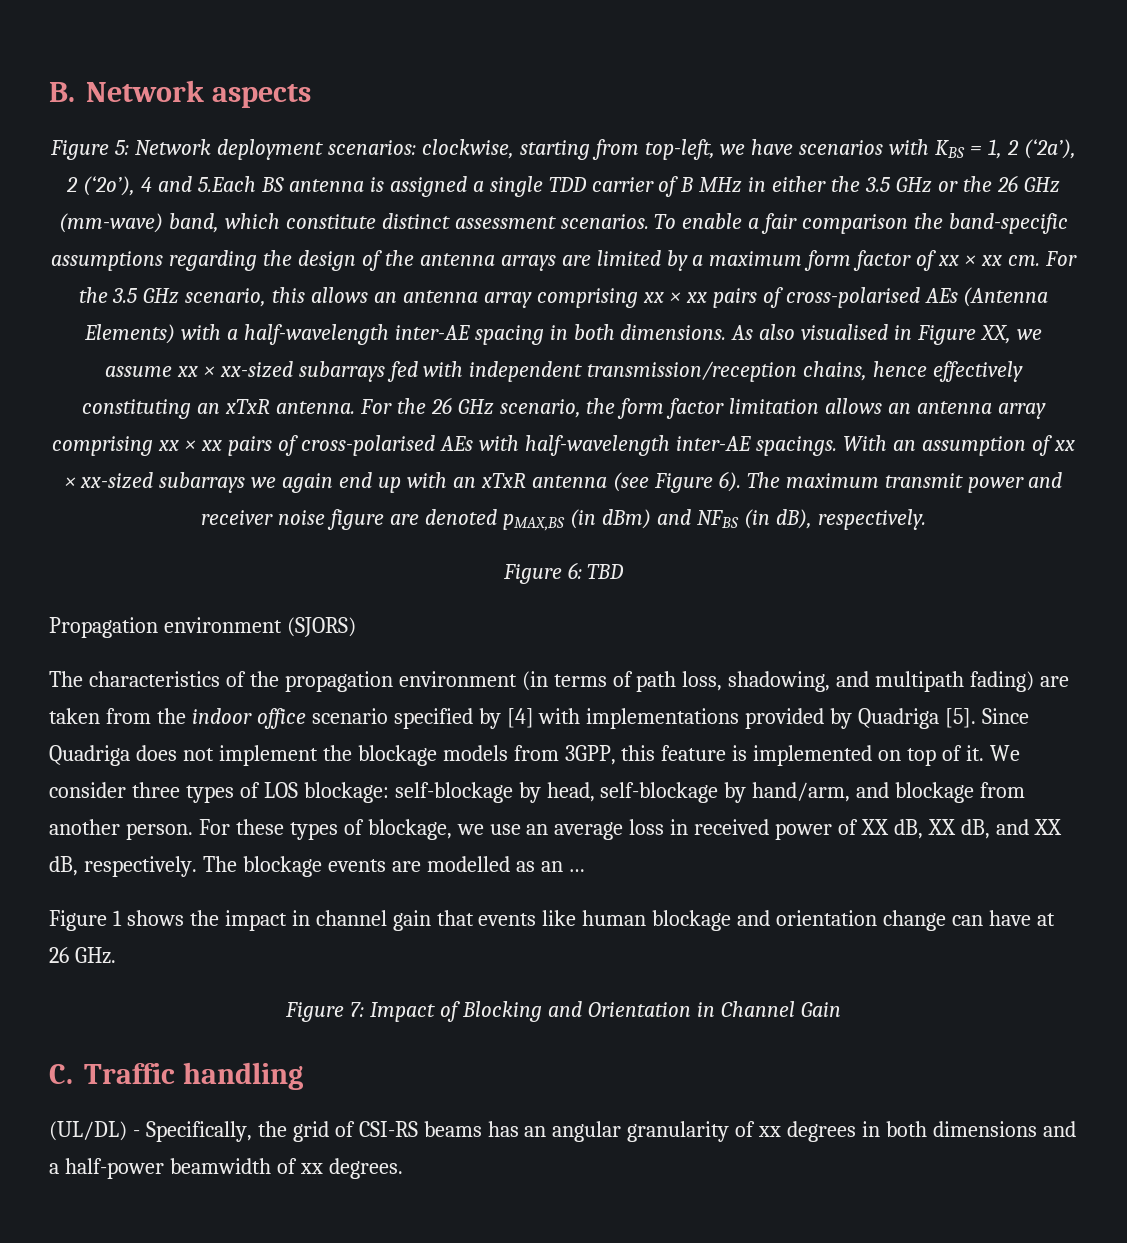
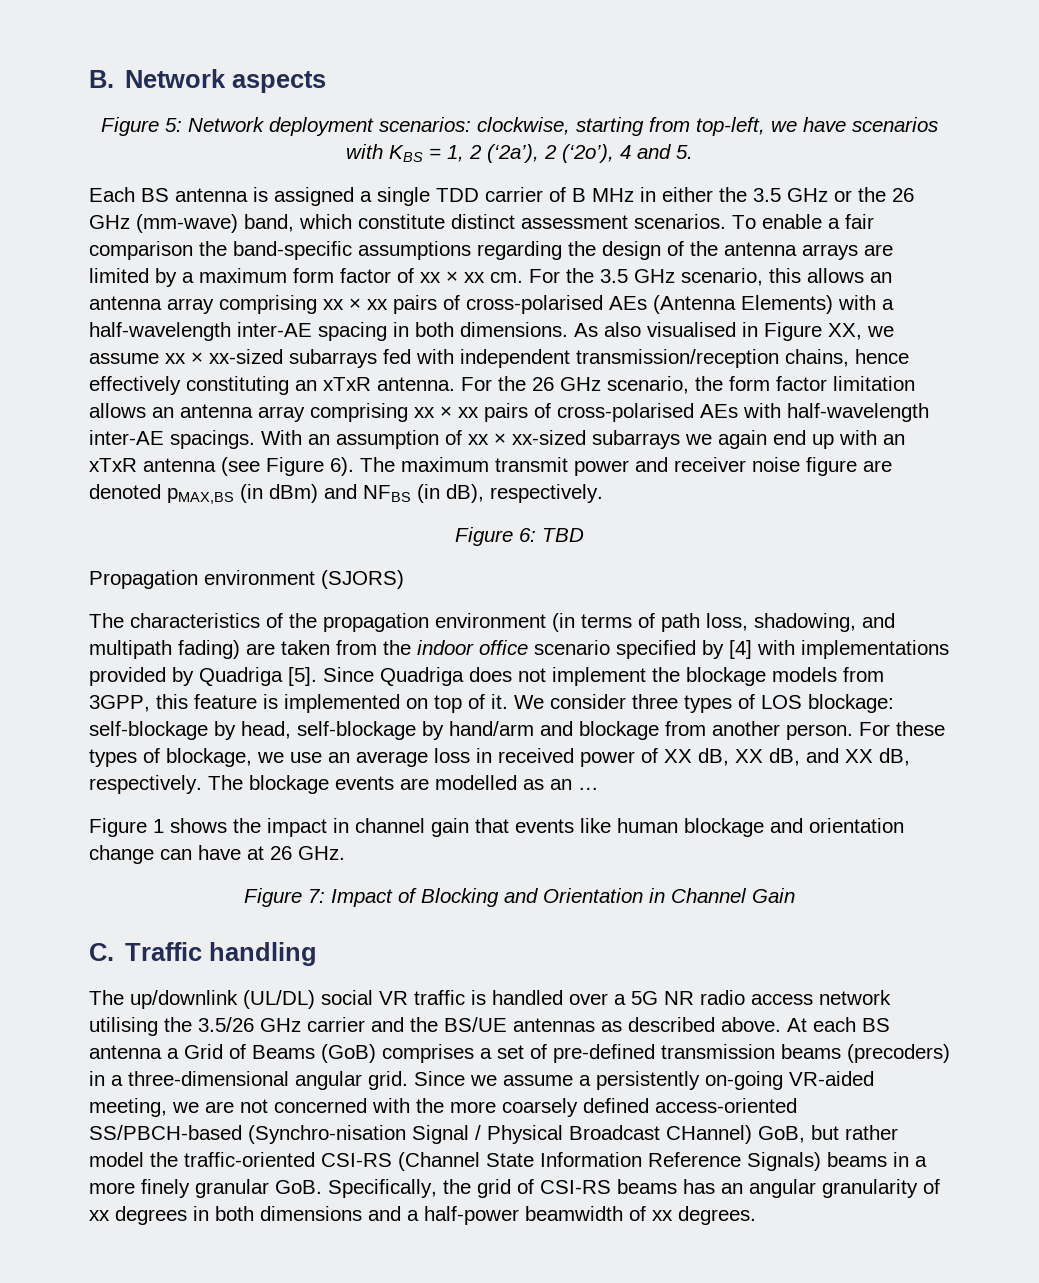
- Figure 5: Network deployment scenarios: clockwise, starting from top-left, we have scenarios with KBS = 1, 2 (‘2a’), 2 (‘2o’), 4 and 5.Each BS antenna is assigned a single TDD carrier of B MHz in either the 3.5 GHz or the 26 GHz (mm-wave) band, which constitute distinct assessment scenarios.
+ Figure 5: Network deployment scenarios: clockwise, starting from top-left, we have scenarios with KBS = 1, 2 (‘2a’), 2 (‘2o’), 4 and 5.
+ Each BS antenna is assigned a single TDD carrier of B MHz in either the 3.5 GHz or the 26 GHz (mm-wave) band, which constitute distinct assessment scenarios.
- We consider three types of LOS blockage: self-blockage by head, self-blockage by hand/arm, and blockage from another person.
+ We consider three types of LOS blockage: self-blockage by head, self-blockage by hand/arm and blockage from another person.
- (UL/DL) - Specifically, the grid of CSI-RS beams has an angular granularity of xx degrees in both dimensions and a half-power beamwidth of xx degrees.
+ The up/downlink (UL/DL) social VR traffic is handled over a 5G NR radio access network utilising the 3.5/26 GHz carrier and the BS/UE antennas as described above. At each BS antenna a Grid of Beams (GoB) comprises a set of pre-defined transmission beams (precoders) in a three-dimensional angular grid. Since we assume a persistently on-going VR-aided meeting, we are not concerned with the more coarsely defined access-oriented SS/PBCH-based (Synchro-nisation Signal / Physical Broadcast CHannel) GoB, but rather model the traffic-oriented CSI-RS (Channel State Information Reference Signals) beams in a more finely granular GoB. Specifically, the grid of CSI-RS beams has an angular granularity of xx degrees in both dimensions and a half-power beamwidth of xx degrees.

